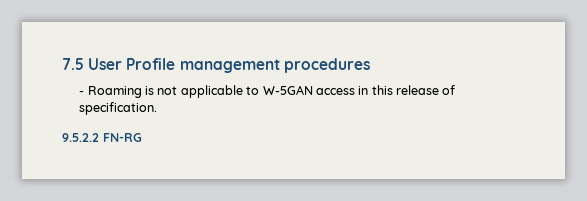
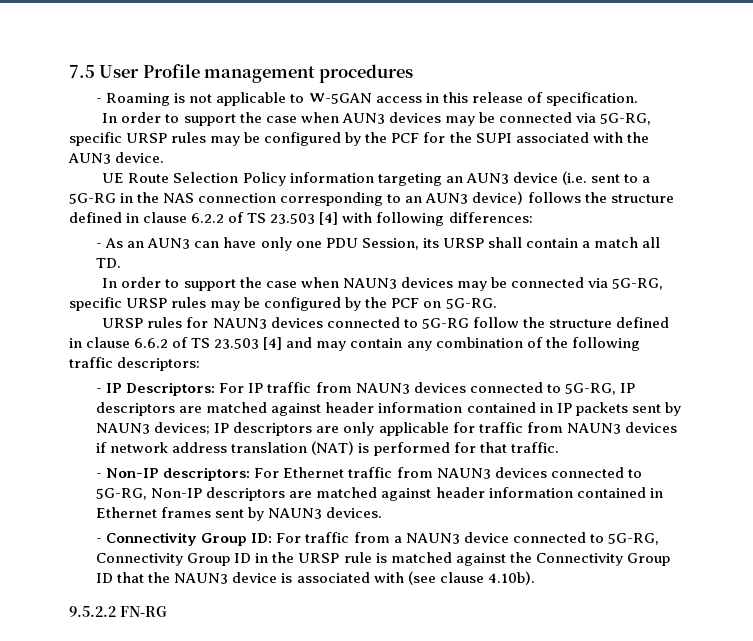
+ In order to support the case when AUN3 devices may be connected via 5G-RG, specific URSP rules may be configured by the PCF for the SUPI associated with the AUN3 device.
+ UE Route Selection Policy information targeting an AUN3 device (i.e. sent to a 5G-RG in the NAS connection corresponding to an AUN3 device) follows the structure defined in clause 6.2.2 of TS 23.503 [4] with following differences:
+ - As an AUN3 can have only one PDU Session, its URSP shall contain a match all TD.
+ In order to support the case when NAUN3 devices may be connected via 5G-RG, specific URSP rules may be configured by the PCF on 5G-RG.
+ URSP rules for NAUN3 devices connected to 5G-RG follow the structure defined in clause 6.6.2 of TS 23.503 [4] and may contain any combination of the following traffic descriptors:
+ - IP Descriptors: For IP traffic from NAUN3 devices connected to 5G-RG, IP descriptors are matched against header information contained in IP packets sent by NAUN3 devices; IP descriptors are only applicable for traffic from NAUN3 devices if network address translation (NAT) is performed for that traffic.
+ - Non-IP descriptors: For Ethernet traffic from NAUN3 devices connected to 5G-RG, Non-IP descriptors are matched against header information contained in Ethernet frames sent by NAUN3 devices.
+ - Connectivity Group ID: For traffic from a NAUN3 device connected to 5G-RG, Connectivity Group ID in the URSP rule is matched against the Connectivity Group ID that the NAUN3 device is associated with (see clause 4.10b).

